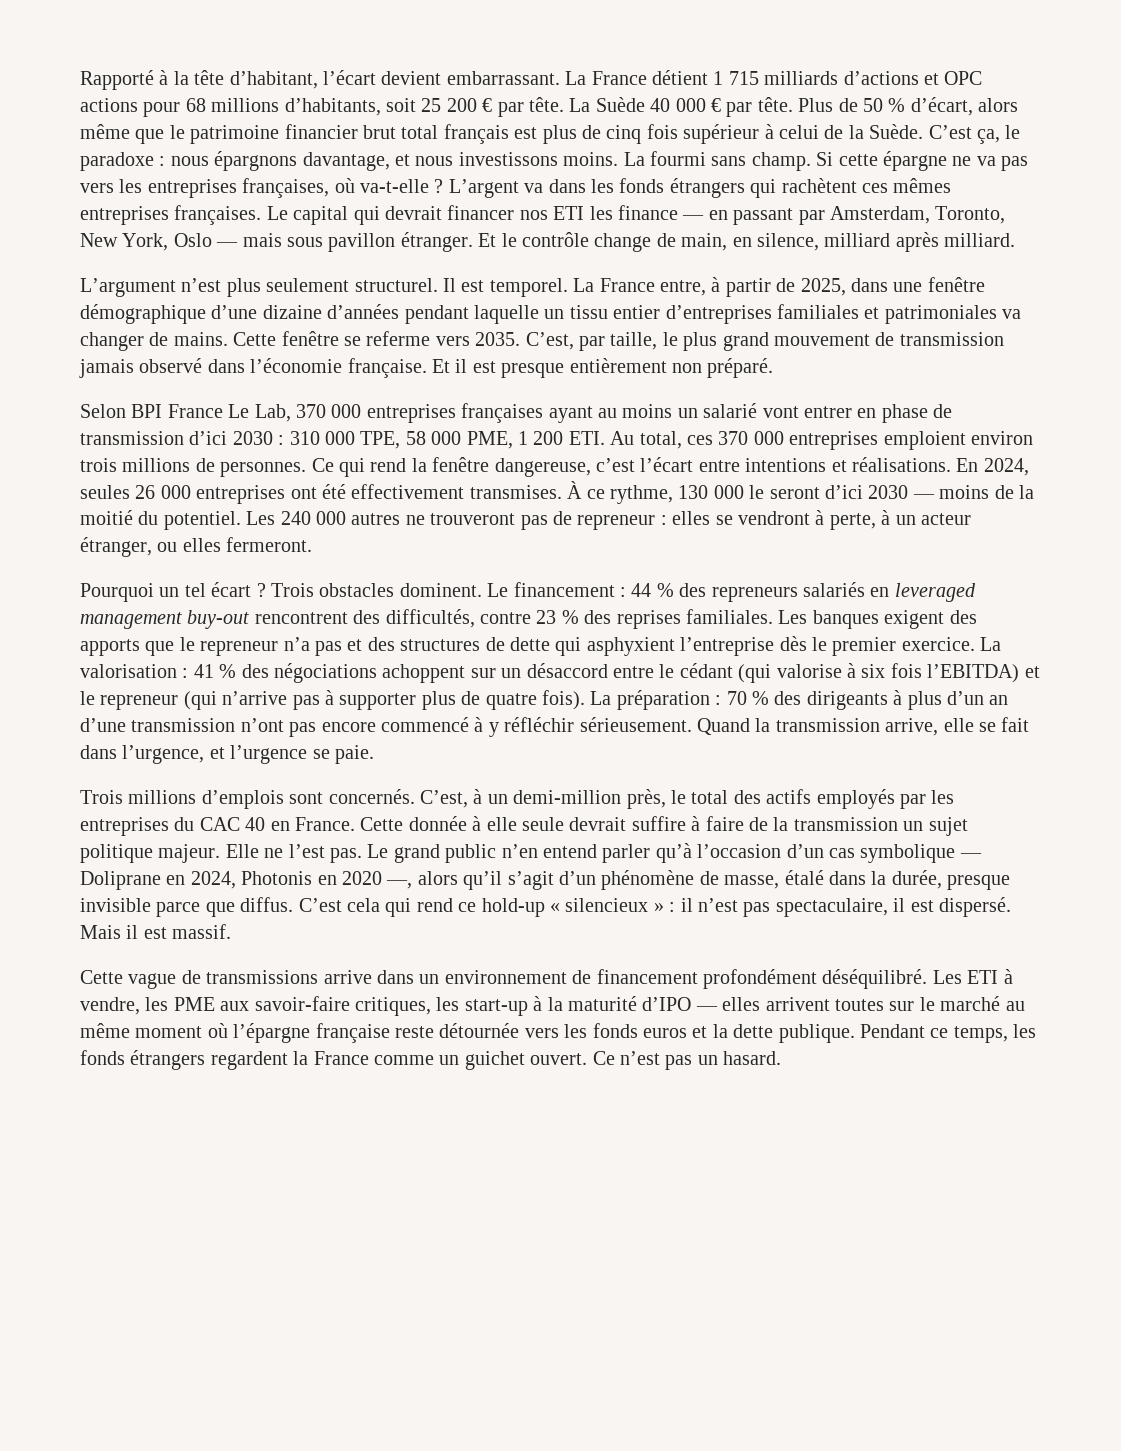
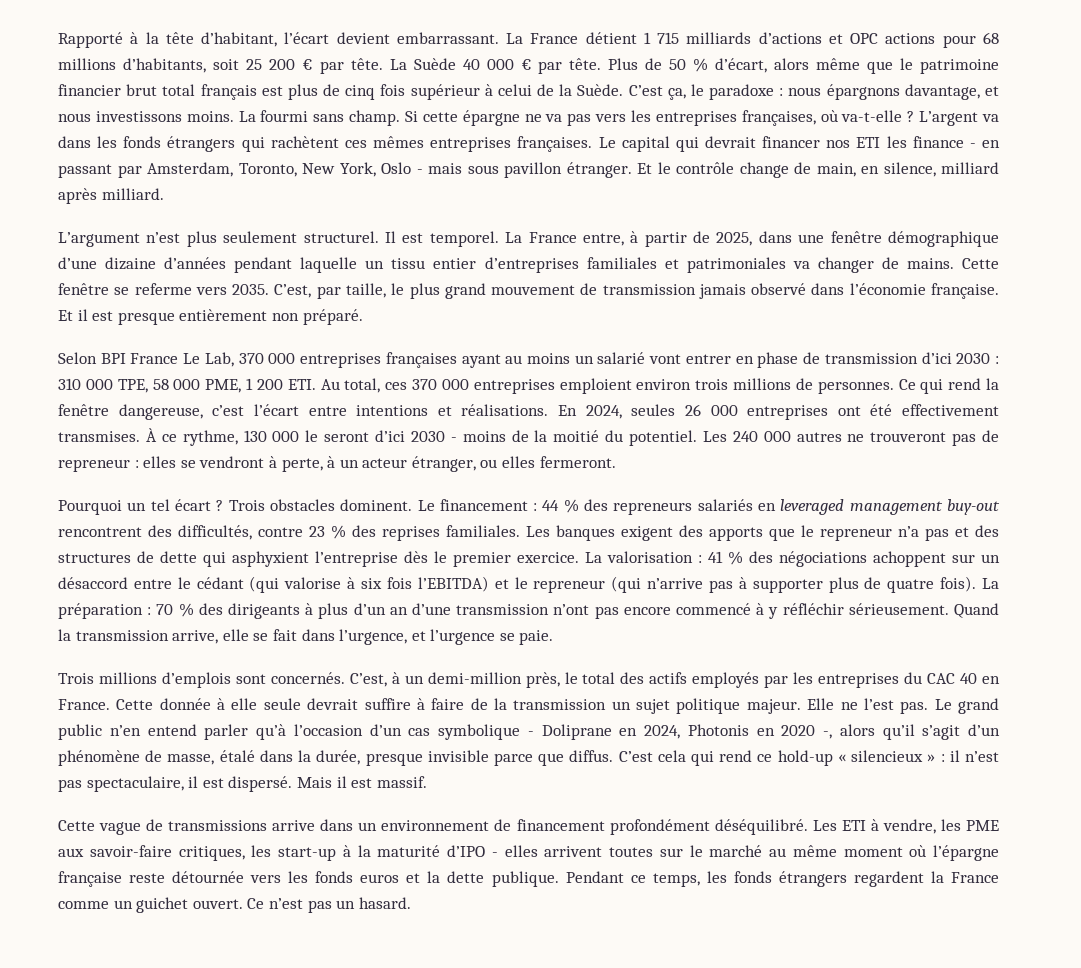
- Le capital qui devrait financer nos ETI les finance — en passant par Amsterdam, Toronto, New York, Oslo — mais sous pavillon étranger.
+ Le capital qui devrait financer nos ETI les finance - en passant par Amsterdam, Toronto, New York, Oslo - mais sous pavillon étranger.
- À ce rythme, 130 000 le seront d’ici 2030 — moins de la moitié du potentiel.
+ À ce rythme, 130 000 le seront d’ici 2030 - moins de la moitié du potentiel.
- Le grand public n’en entend parler qu’à l’occasion d’un cas symbolique — Doliprane en 2024, Photonis en 2020 —, alors qu’il s’agit d’un phénomène de masse, étalé dans la durée, presque invisible parce que diffus.
+ Le grand public n’en entend parler qu’à l’occasion d’un cas symbolique - Doliprane en 2024, Photonis en 2020 -, alors qu’il s’agit d’un phénomène de masse, étalé dans la durée, presque invisible parce que diffus.
- Les ETI à vendre, les PME aux savoir-faire critiques, les start-up à la maturité d’IPO — elles arrivent toutes sur le marché au même moment où l’épargne française reste détournée vers les fonds euros et la dette publique.
+ Les ETI à vendre, les PME aux savoir-faire critiques, les start-up à la maturité d’IPO - elles arrivent toutes sur le marché au même moment où l’épargne française reste détournée vers les fonds euros et la dette publique.

